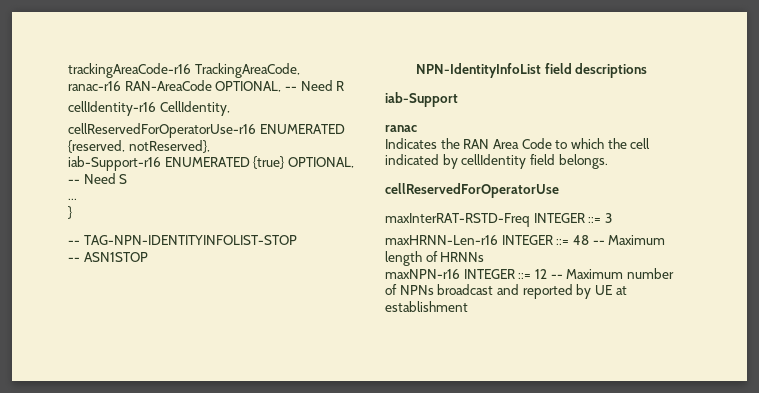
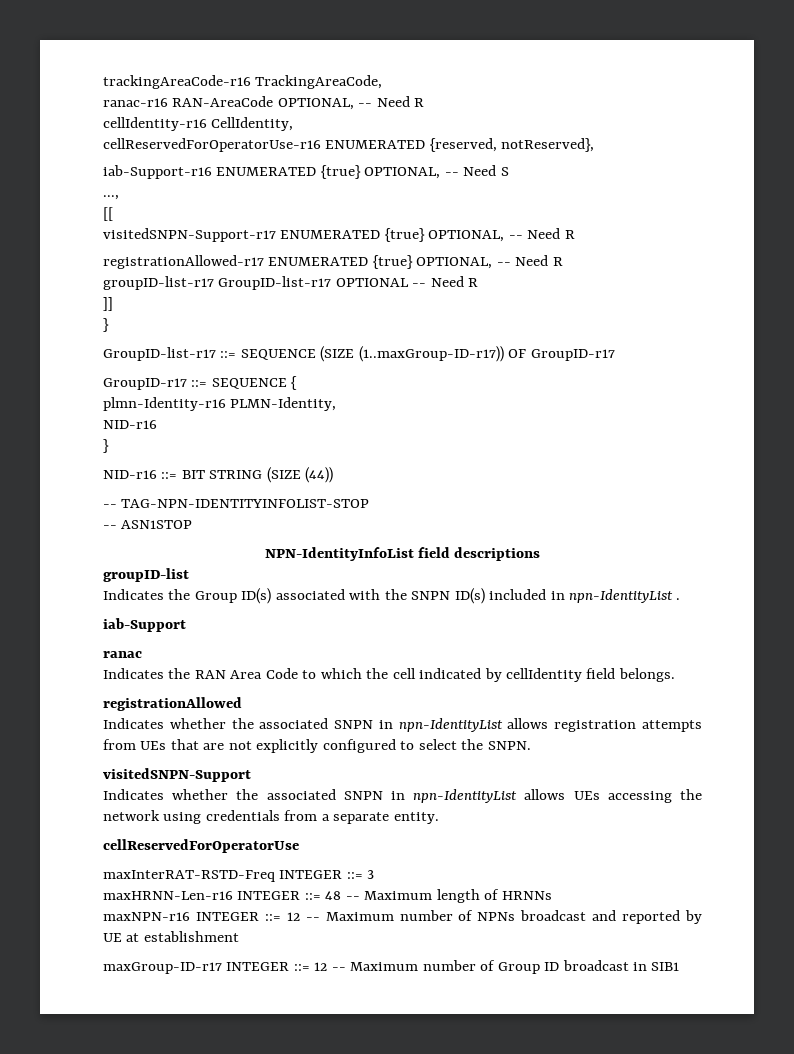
- ...
+ ...,
+ [[
+ visitedSNPN-Support-r17 ENUMERATED {true} OPTIONAL, -- Need R
+ registrationAllowed-r17 ENUMERATED {true} OPTIONAL, -- Need R
+ groupID-list-r17 GroupID-list-r17 OPTIONAL -- Need R
+ ]]
  }
+ GroupID-list-r17 ::= SEQUENCE (SIZE (1..maxGroup-ID-r17)) OF GroupID-r17
+ GroupID-r17 ::= SEQUENCE {
+ plmn-Identity-r16 PLMN-Identity,
+ NID-r16
+ }
+ NID-r16 ::= BIT STRING (SIZE (44))
+ groupID-list
+ Indicates the Group ID(s) associated with the SNPN ID(s) included in npn-IdentityList .
+ registrationAllowed
+ Indicates whether the associated SNPN in npn-IdentityList allows registration attempts from UEs that are not explicitly configured to select the SNPN.
+ visitedSNPN-Support
+ Indicates whether the associated SNPN in npn-IdentityList allows UEs accessing the network using credentials from a separate entity.
+ maxGroup-ID-r17 INTEGER ::= 12 -- Maximum number of Group ID broadcast in SIB1

